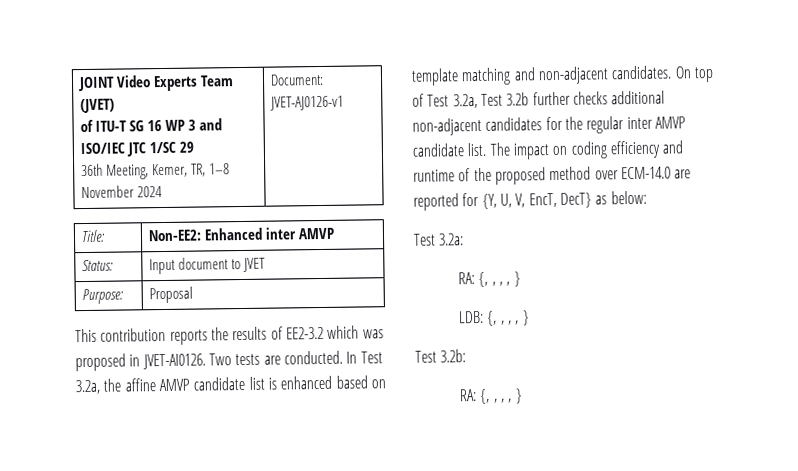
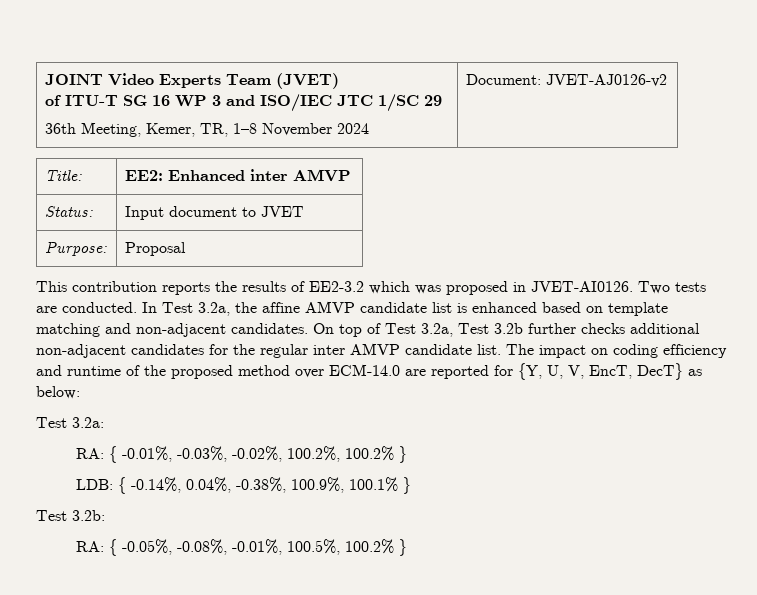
  JOINT Video Experts Team (JVET)
  of ITU-T SG 16 WP 3 and ISO/IEC JTC 1/SC 29
- 36th Meeting, Kemer, TR, 1–8 November 2024 | Document: JVET-AJ0126-v1
+ 36th Meeting, Kemer, TR, 1–8 November 2024 | Document: JVET-AJ0126-v2
- Title: | Non-EE2: Enhanced inter AMVP
+ Title: | EE2: Enhanced inter AMVP
  Test 3.2a:
- RA: {, , , , }
- LDB: {, , , , }
+ RA: { -0.01%, -0.03%, -0.02%, 100.2%, 100.2% }
+ LDB: { -0.14%, 0.04%, -0.38%, 100.9%, 100.1% }
  Test 3.2b:
- RA: {, , , , }
+ RA: { -0.05%, -0.08%, -0.01%, 100.5%, 100.2% }

